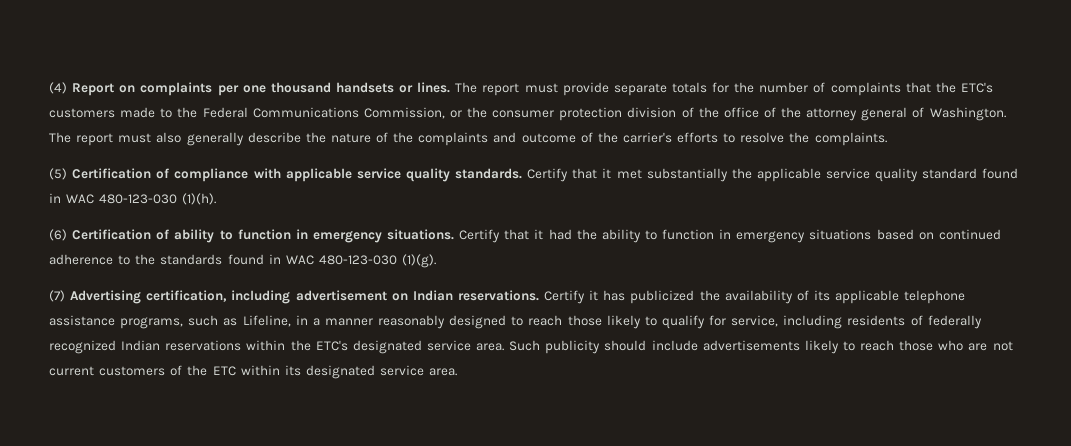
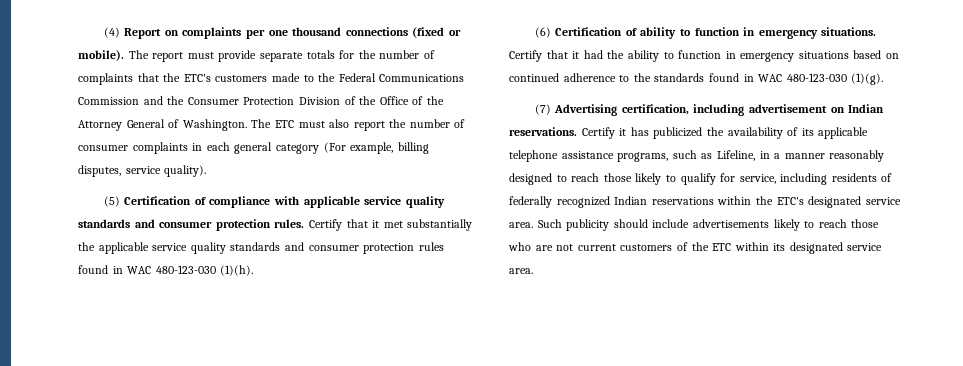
- (4) Report on complaints per one thousand handsets or lines.
+ (4) Report on complaints per one thousand connections (fixed or mobile).
- The report must provide separate totals for the number of complaints that the ETC's customers made to the Federal Communications Commission, or the consumer protection division of the office of the attorney general of Washington.
+ The report must provide separate totals for the number of complaints that the ETC's customers made to the Federal Communications Commission and the Consumer Protection Division of the Office of the Attorney General of Washington.
- The report must also generally describe the nature of the complaints and outcome of the carrier's efforts to resolve the complaints.
+ The ETC must also report the number of consumer complaints in each general category (For example, billing disputes, service quality).
- (5) Certification of compliance with applicable service quality standards.
+ (5) Certification of compliance with applicable service quality standards and consumer protection rules.
- Certify that it met substantially the applicable service quality standard found in WAC 480-123-030 (1)(h).
+ Certify that it met substantially the applicable service quality standards and consumer protection rules found in WAC 480-123-030 (1)(h).

